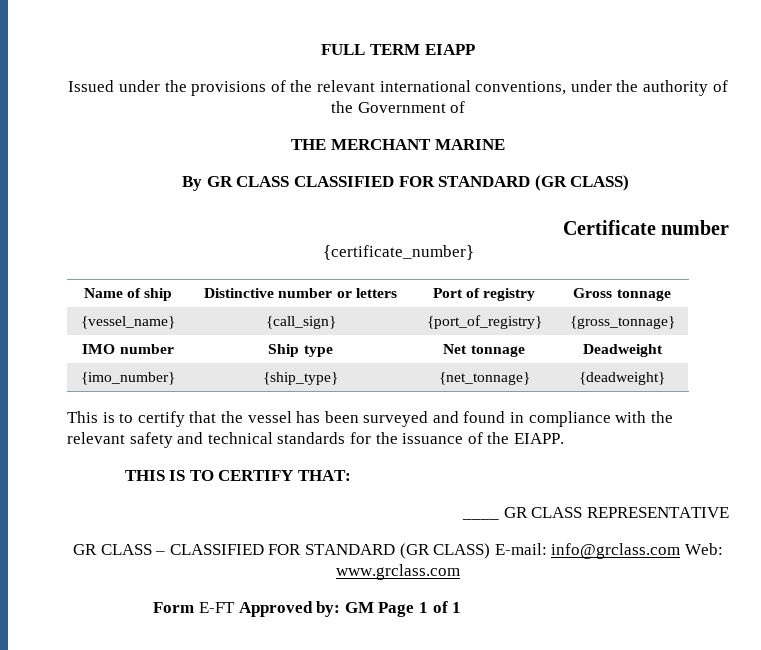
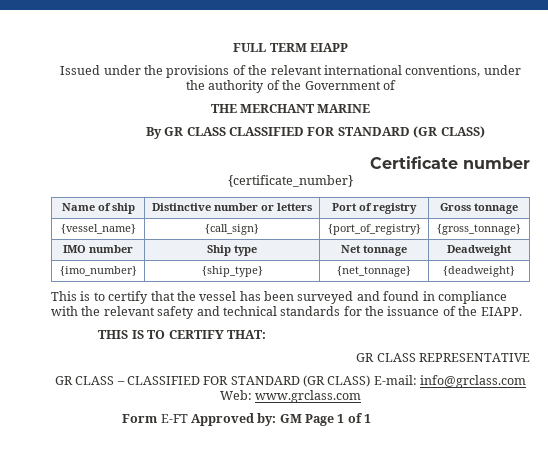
- ____ GR CLASS REPRESENTATIVE
+ GR CLASS REPRESENTATIVE

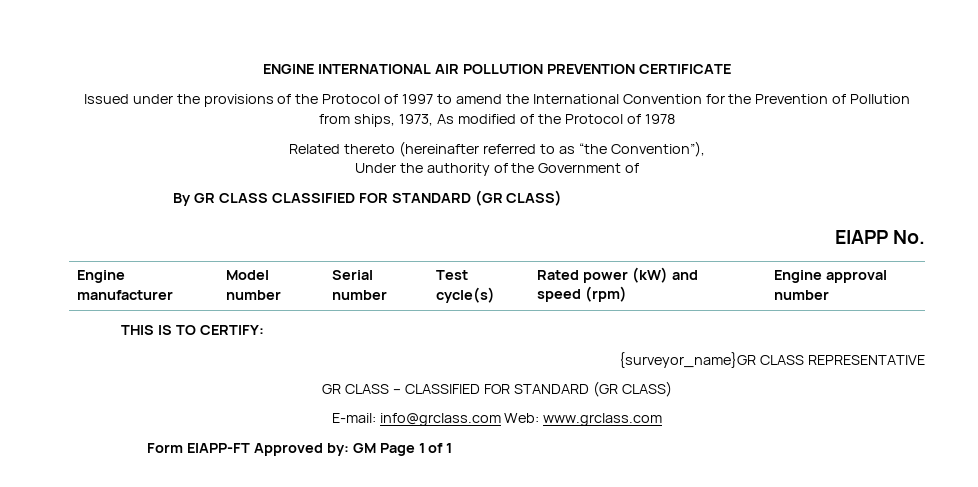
- FULL TERM EIAPP
+ ENGINE INTERNATIONAL AIR POLLUTION PREVENTION CERTIFICATE
- Issued under the provisions of the relevant international conventions, under the authority of the Government of
+ Issued under the provisions of the Protocol of 1997 to amend the International Convention for the Prevention of Pollution from ships, 1973, As modified of the Protocol of 1978
+ Related thereto (hereinafter referred to as “the Convention”),
+ Under the authority of the Government of
- THE MERCHANT MARINE
- Certificate number
- {certificate_number}
- Name of ship | Distinctive number or letters | Port of registry | Gross tonnage
- {vessel_name} | {call_sign} | {port_of_registry} | {gross_tonnage}
- IMO number | Ship type | Net tonnage | Deadweight
- {imo_number} | {ship_type} | {net_tonnage} | {deadweight}
- This is to certify that the vessel has been surveyed and found in compliance with the relevant safety and technical standards for the issuance of the EIAPP.
+ EIAPP No.
+ Engine manufacturer | Model number | Serial number | Test cycle(s) | Rated power (kW) and speed (rpm) | Engine approval number
- THIS IS TO CERTIFY THAT:
- GR CLASS REPRESENTATIVE
+ THIS IS TO CERTIFY:
+ {surveyor_name}GR CLASS REPRESENTATIVE
- GR CLASS – CLASSIFIED FOR STANDARD (GR CLASS) E-mail: info@grclass.com Web: www.grclass.com
+ GR CLASS – CLASSIFIED FOR STANDARD (GR CLASS)
+ E-mail: info@grclass.com Web: www.grclass.com
- Form E-FT Approved by: GM Page 1 of 1
+ Form EIAPP-FT Approved by: GM Page 1 of 1

